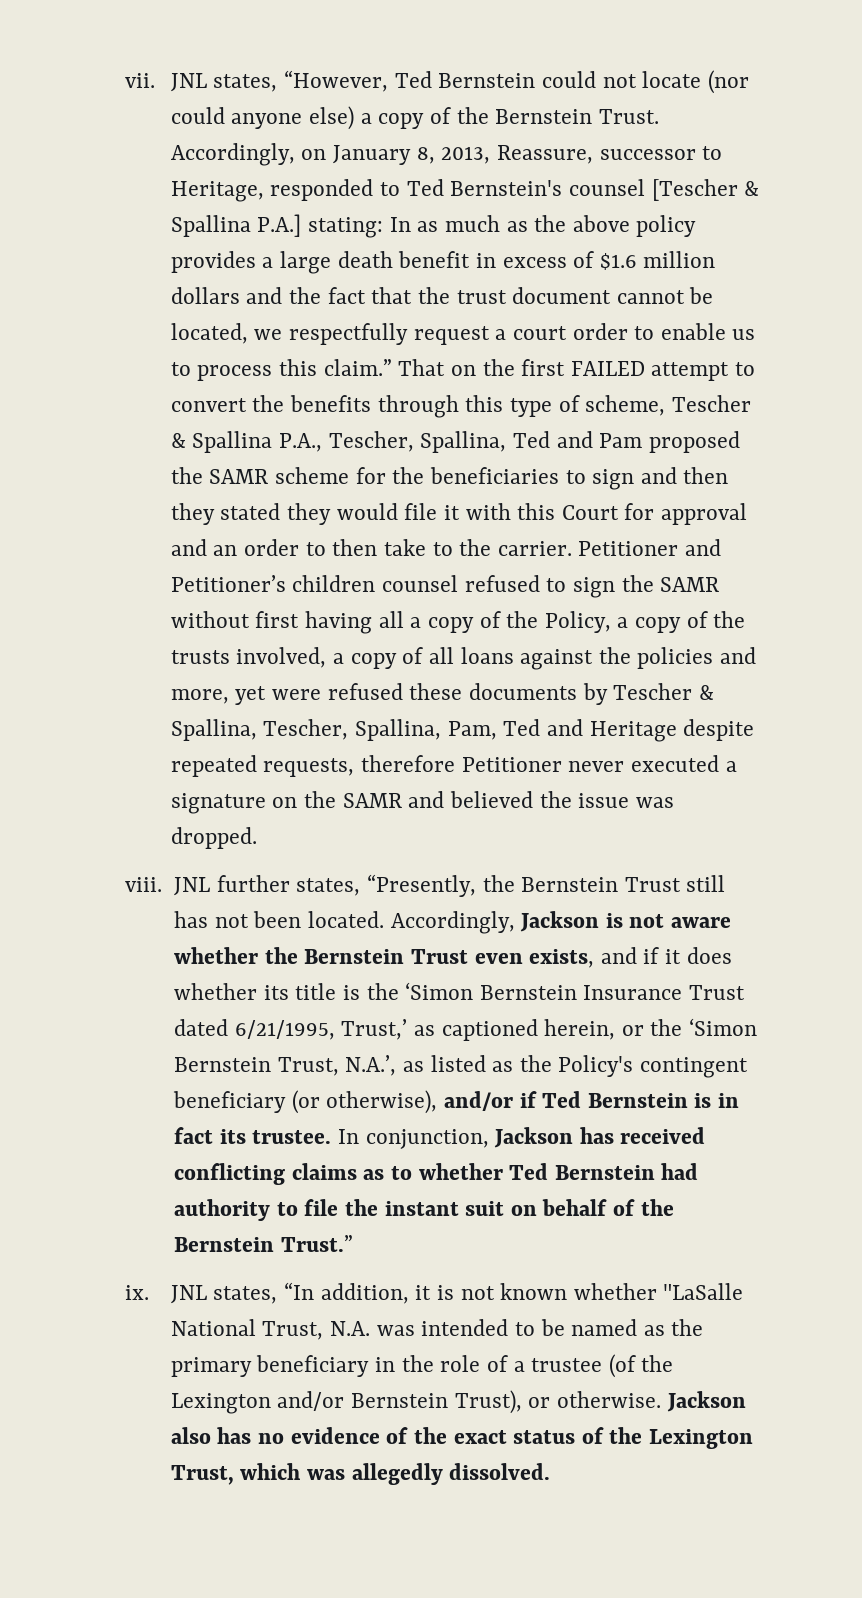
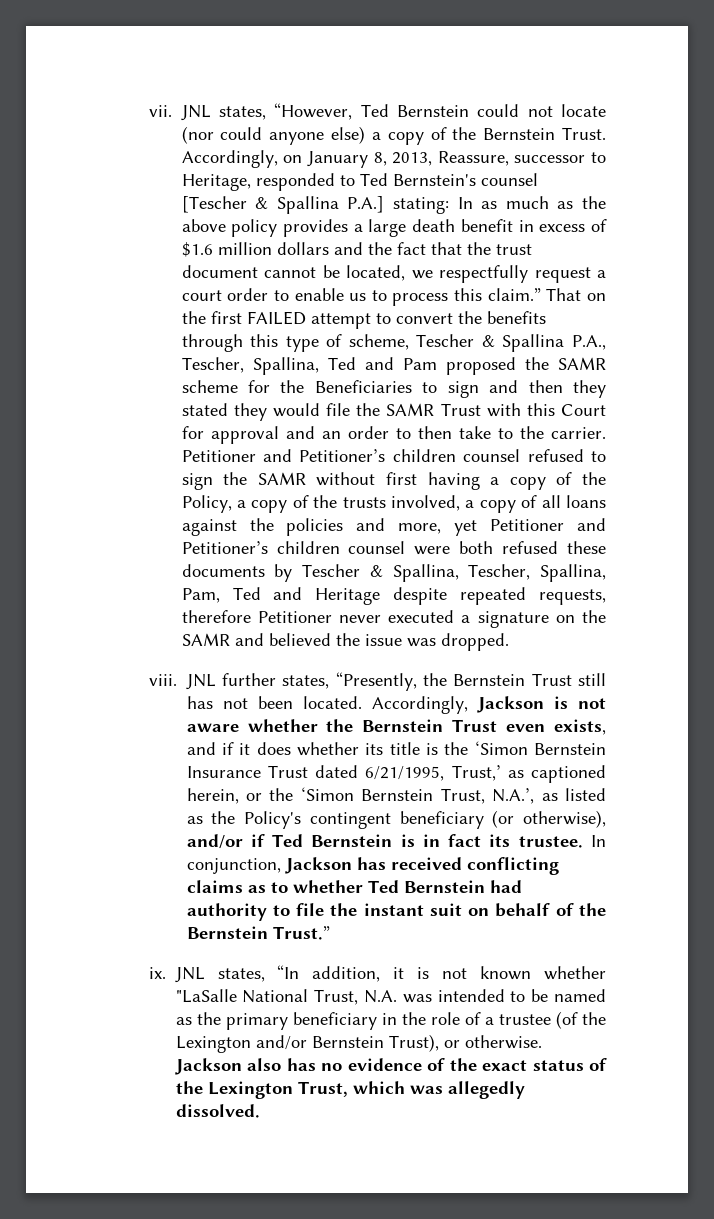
- That on the first FAILED attempt to convert the benefits through this type of scheme, Tescher & Spallina P.A., Tescher, Spallina, Ted and Pam proposed the SAMR scheme for the beneficiaries to sign and then they stated they would file it with this Court for approval and an order to then take to the carrier.
+ That on the first FAILED attempt to convert the benefits through this type of scheme, Tescher & Spallina P.A., Tescher, Spallina, Ted and Pam proposed the SAMR scheme for the Beneficiaries to sign and then they stated they would file the SAMR Trust with this Court for approval and an order to then take to the carrier.
- Petitioner and Petitioner’s children counsel refused to sign the SAMR without first having all a copy of the Policy, a copy of the trusts involved, a copy of all loans against the policies and more, yet were refused these documents by Tescher & Spallina, Tescher, Spallina, Pam, Ted and Heritage despite repeated requests, therefore Petitioner never executed a signature on the SAMR and believed the issue was dropped.
+ Petitioner and Petitioner’s children counsel refused to sign the SAMR without first having a copy of the Policy, a copy of the trusts involved, a copy of all loans against the policies and more, yet Petitioner and Petitioner’s children counsel were both refused these documents by Tescher & Spallina, Tescher, Spallina, Pam, Ted and Heritage despite repeated requests, therefore Petitioner never executed a signature on the SAMR and believed the issue was dropped.

